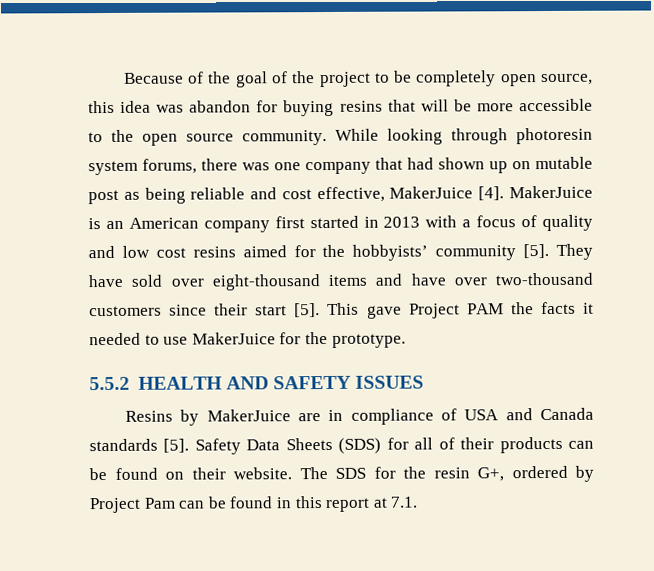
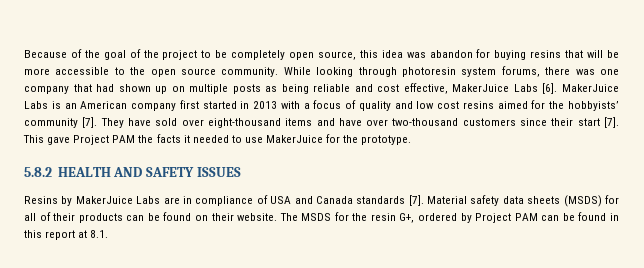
- While looking through photoresin system forums, there was one company that had shown up on mutable post as being reliable and cost effective, MakerJuice [4]. MakerJuice is an American company first started in 2013 with a focus of quality and low cost resins aimed for the hobbyists’ community [5].
+ While looking through photoresin system forums, there was one company that had shown up on multiple posts as being reliable and cost effective, MakerJuice Labs [6]. MakerJuice Labs is an American company first started in 2013 with a focus of quality and low cost resins aimed for the hobbyists’ community [7].
- They have sold over eight-thousand items and have over two-thousand customers since their start [5].
+ They have sold over eight-thousand items and have over two-thousand customers since their start [7].
- 5.5.2 HEALTH AND SAFETY ISSUES
+ 5.8.2 HEALTH AND SAFETY ISSUES
- Resins by MakerJuice are in compliance of USA and Canada standards [5]. Safety Data Sheets (SDS) for all of their products can be found on their website.
+ Resins by MakerJuice Labs are in compliance of USA and Canada standards [7]. Material safety data sheets (MSDS) for all of their products can be found on their website.
- The SDS for the resin G+, ordered by Project Pam can be found in this report at 7.1.
+ The MSDS for the resin G+, ordered by Project PAM can be found in this report at 8.1.

